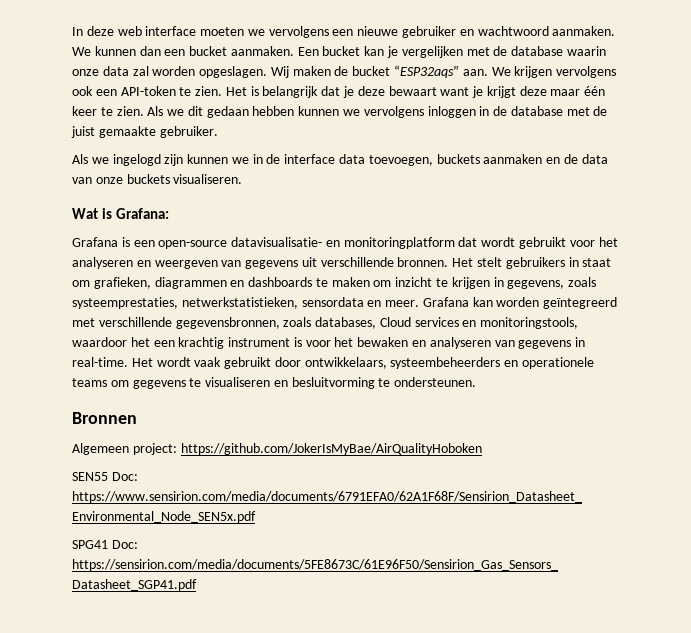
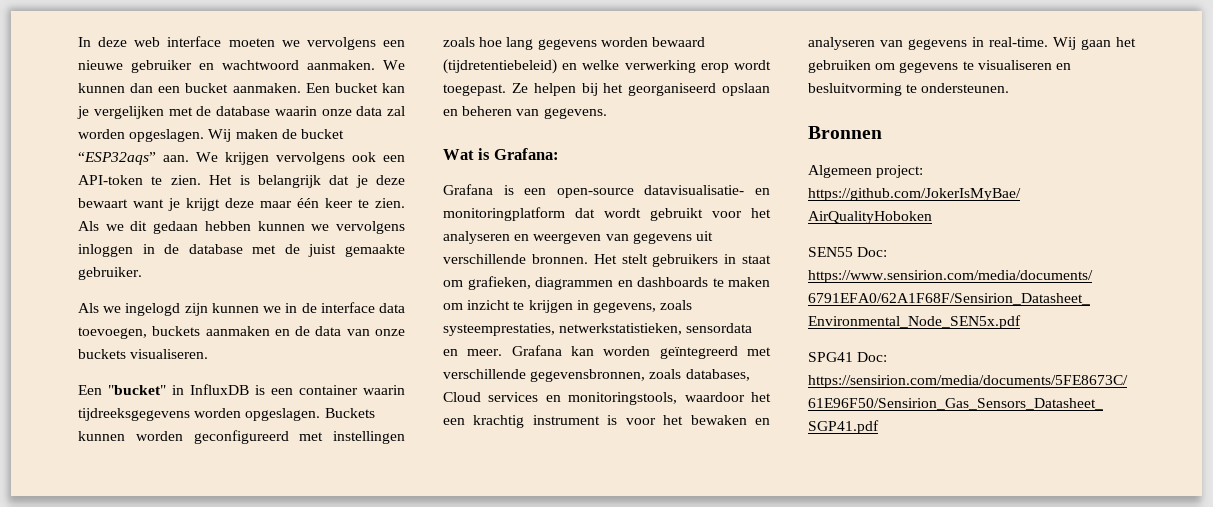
+ Een "bucket" in InfluxDB is een container waarin tijdreeksgegevens worden opgeslagen. Buckets kunnen worden geconfigureerd met instellingen zoals hoe lang gegevens worden bewaard (tijdretentiebeleid) en welke verwerking erop wordt toegepast. Ze helpen bij het georganiseerd opslaan en beheren van gegevens.
- Het wordt vaak gebruikt door ontwikkelaars, systeembeheerders en operationele teams om gegevens te visualiseren en besluitvorming te ondersteunen.
+ Wij gaan het gebruiken om gegevens te visualiseren en besluitvorming te ondersteunen.

